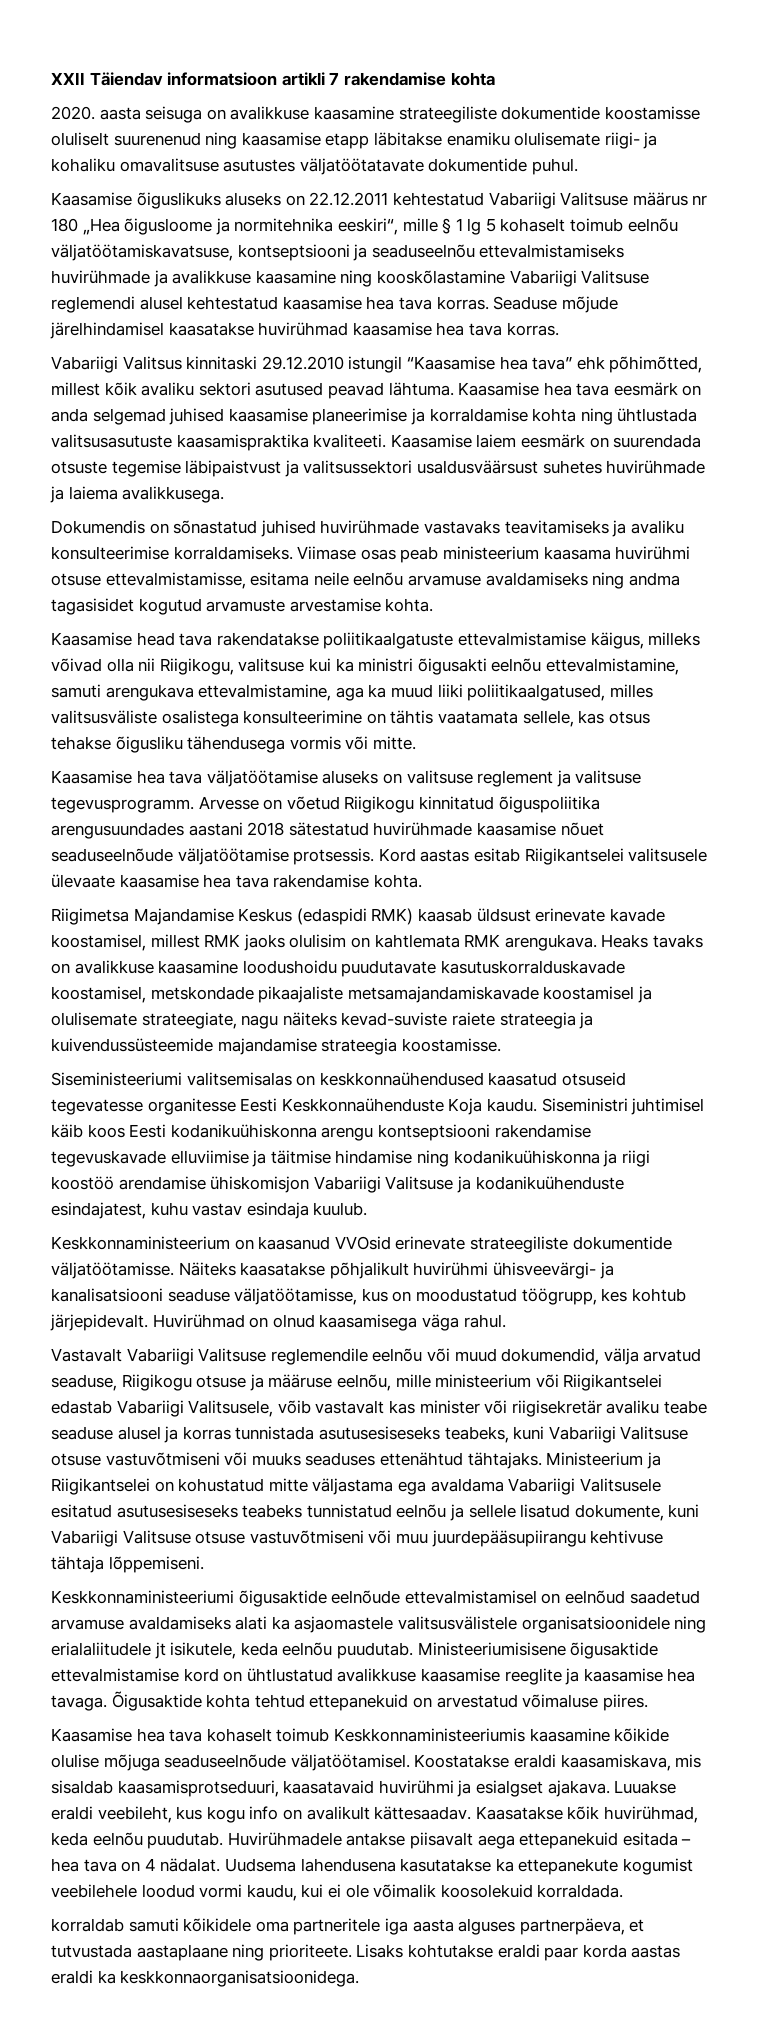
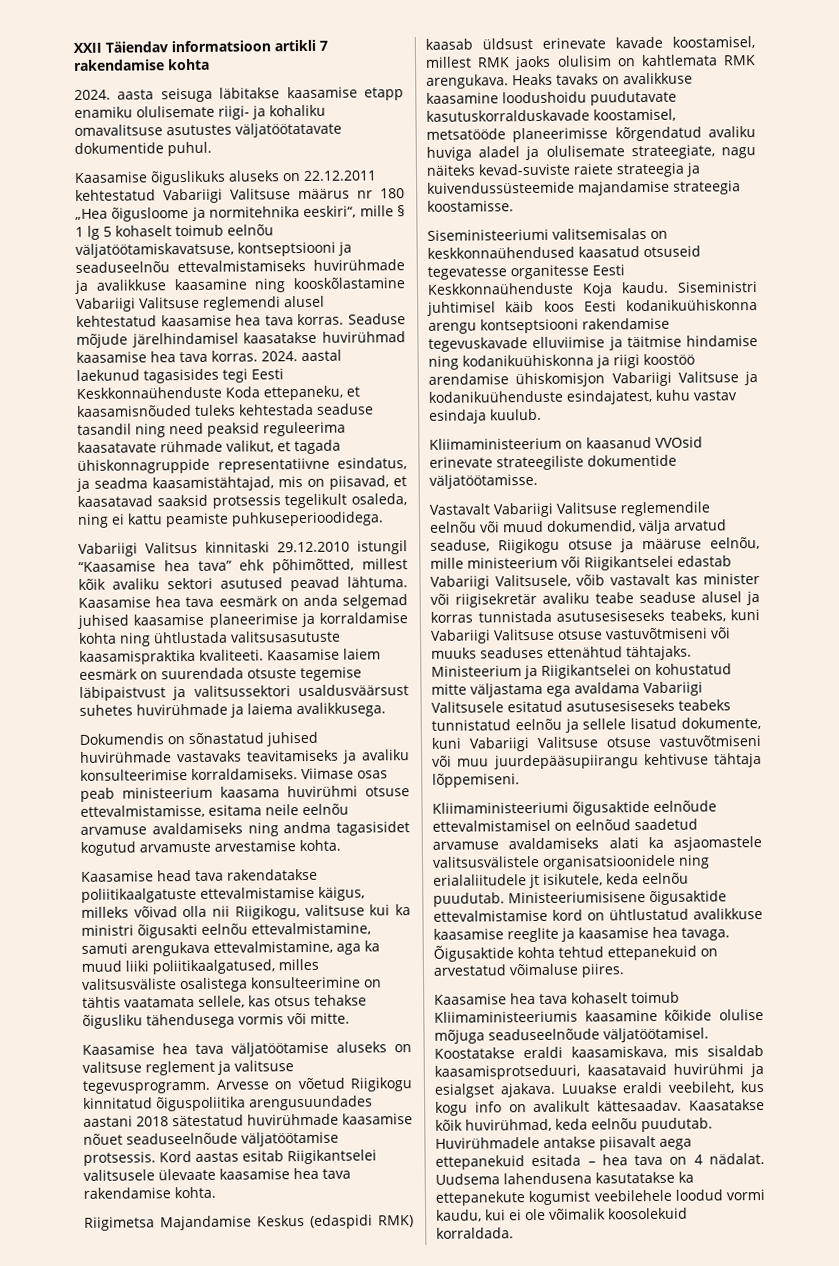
- 2020. aasta seisuga on avalikkuse kaasamine strateegiliste dokumentide koostamisse oluliselt suurenenud ning kaasamise etapp läbitakse enamiku olulisemate riigi- ja kohaliku omavalitsuse asutustes väljatöötatavate dokumentide puhul.
+ 2024. aasta seisuga läbitakse kaasamise etapp enamiku olulisemate riigi- ja kohaliku omavalitsuse asutustes väljatöötatavate dokumentide puhul.
+ 2024. aastal laekunud tagasisides tegi Eesti Keskkonnaühenduste Koda ettepaneku, et kaasamisnõuded tuleks kehtestada seaduse tasandil ning need peaksid reguleerima kaasatavate rühmade valikut, et tagada ühiskonnagruppide representatiivne esindatus, ja seadma kaasamistähtajad, mis on piisavad, et kaasatavad saaksid protsessis tegelikult osaleda, ning ei kattu peamiste puhkuseperioodidega.
- Heaks tavaks on avalikkuse kaasamine loodushoidu puudutavate kasutuskorralduskavade koostamisel, metskondade pikaajaliste metsamajandamiskavade koostamisel ja olulisemate strateegiate, nagu näiteks kevad-suviste raiete strateegia ja kuivendussüsteemide majandamise strateegia koostamisse.
+ Heaks tavaks on avalikkuse kaasamine loodushoidu puudutavate kasutuskorralduskavade koostamisel, metsatööde planeerimisse kõrgendatud avaliku huviga aladel ja olulisemate strateegiate, nagu näiteks kevad-suviste raiete strateegia ja kuivendussüsteemide majandamise strateegia koostamisse.
- Keskkonnaministeerium on kaasanud VVOsid erinevate strateegiliste dokumentide väljatöötamisse. Näiteks kaasatakse põhjalikult huvirühmi ühisveevärgi- ja kanalisatsiooni seaduse väljatöötamisse, kus on moodustatud töögrupp, kes kohtub järjepidevalt. Huvirühmad on olnud kaasamisega väga rahul.
+ Kliimaministeerium on kaasanud VVOsid erinevate strateegiliste dokumentide väljatöötamisse.
- Keskkonnaministeeriumi õigusaktide eelnõude ettevalmistamisel on eelnõud saadetud arvamuse avaldamiseks alati ka asjaomastele valitsusvälistele organisatsioonidele ning erialaliitudele jt isikutele, keda eelnõu puudutab.
+ Kliimaministeeriumi õigusaktide eelnõude ettevalmistamisel on eelnõud saadetud arvamuse avaldamiseks alati ka asjaomastele valitsusvälistele organisatsioonidele ning erialaliitudele jt isikutele, keda eelnõu puudutab.
- Kaasamise hea tava kohaselt toimub Keskkonnaministeeriumis kaasamine kõikide olulise mõjuga seaduseelnõude väljatöötamisel.
+ Kaasamise hea tava kohaselt toimub Kliimaministeeriumis kaasamine kõikide olulise mõjuga seaduseelnõude väljatöötamisel.
- korraldab samuti kõikidele oma partneritele iga aasta alguses partnerpäeva, et tutvustada aastaplaane ning prioriteete. Lisaks kohtutakse eraldi paar korda aastas eraldi ka keskkonnaorganisatsioonidega.

